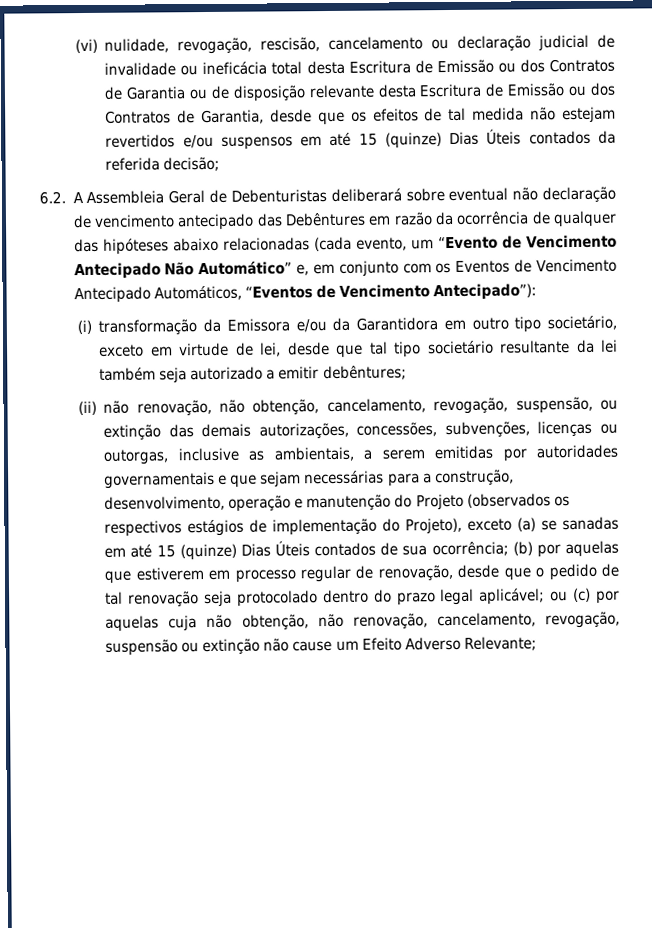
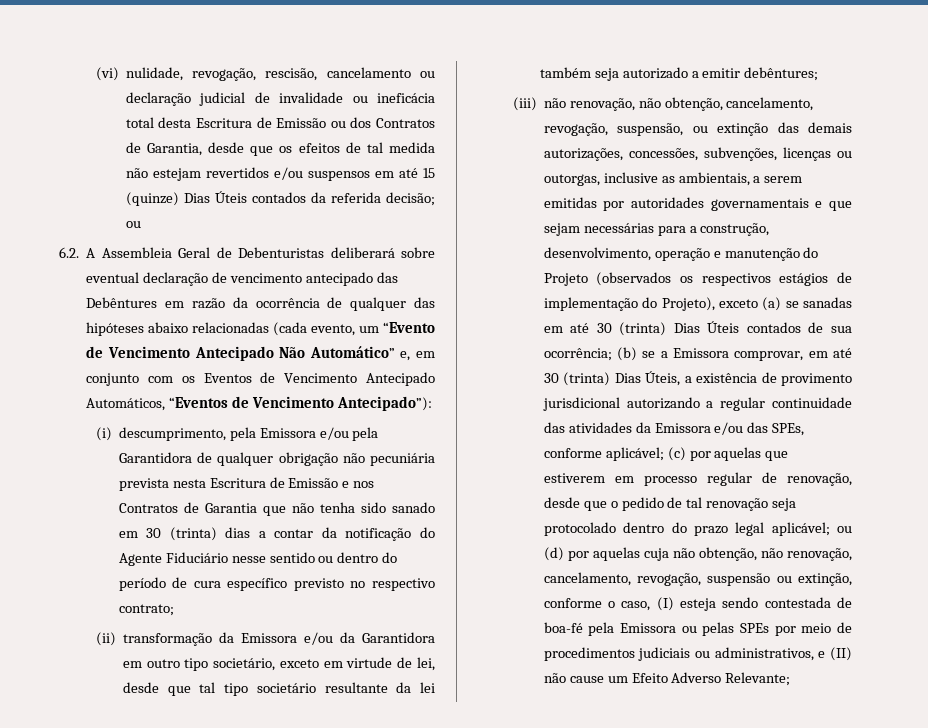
- (vi) nulidade, revogação, rescisão, cancelamento ou declaração judicial de invalidade ou ineficácia total desta Escritura de Emissão ou dos Contratos de Garantia ou de disposição relevante desta Escritura de Emissão ou dos Contratos de Garantia, desde que os efeitos de tal medida não estejam revertidos e/ou suspensos em até 15 (quinze) Dias Úteis contados da referida decisão;
+ (vi) nulidade, revogação, rescisão, cancelamento ou declaração judicial de invalidade ou ineficácia total desta Escritura de Emissão ou dos Contratos de Garantia, desde que os efeitos de tal medida não estejam revertidos e/ou suspensos em até 15 (quinze) Dias Úteis contados da referida decisão; ou
- 6.2. A Assembleia Geral de Debenturistas deliberará sobre eventual não declaração de vencimento antecipado das Debêntures em razão da ocorrência de qualquer das hipóteses abaixo relacionadas (cada evento, um “Evento de Vencimento Antecipado Não Automático” e, em conjunto com os Eventos de Vencimento Antecipado Automáticos, “Eventos de Vencimento Antecipado”):
+ 6.2. A Assembleia Geral de Debenturistas deliberará sobre eventual declaração de vencimento antecipado das Debêntures em razão da ocorrência de qualquer das hipóteses abaixo relacionadas (cada evento, um “Evento de Vencimento Antecipado Não Automático” e, em conjunto com os Eventos de Vencimento Antecipado Automáticos, “Eventos de Vencimento Antecipado”):
- (i) transformação da Emissora e/ou da Garantidora em outro tipo societário, exceto em virtude de lei, desde que tal tipo societário resultante da lei também seja autorizado a emitir debêntures;
+ (i) descumprimento, pela Emissora e/ou pela Garantidora de qualquer obrigação não pecuniária prevista nesta Escritura de Emissão e nos Contratos de Garantia que não tenha sido sanado em 30 (trinta) dias a contar da notificação do Agente Fiduciário nesse sentido ou dentro do período de cura específico previsto no respectivo contrato;
+ (ii) transformação da Emissora e/ou da Garantidora em outro tipo societário, exceto em virtude de lei, desde que tal tipo societário resultante da lei também seja autorizado a emitir debêntures;
- (ii) não renovação, não obtenção, cancelamento, revogação, suspensão, ou extinção das demais autorizações, concessões, subvenções, licenças ou outorgas, inclusive as ambientais, a serem emitidas por autoridades governamentais e que sejam necessárias para a construção, desenvolvimento, operação e manutenção do Projeto (observados os respectivos estágios de implementação do Projeto), exceto (a) se sanadas em até 15 (quinze) Dias Úteis contados de sua ocorrência;
+ (iii) não renovação, não obtenção, cancelamento, revogação, suspensão, ou extinção das demais autorizações, concessões, subvenções, licenças ou outorgas, inclusive as ambientais, a serem emitidas por autoridades governamentais e que sejam necessárias para a construção, desenvolvimento, operação e manutenção do Projeto (observados os respectivos estágios de implementação do Projeto), exceto (a) se sanadas em até 30 (trinta) Dias Úteis contados de sua ocorrência;
- (b) por aquelas que estiverem em processo regular de renovação, desde que o pedido de tal renovação seja protocolado dentro do prazo legal aplicável;
+ (b) se a Emissora comprovar, em até 30 (trinta) Dias Úteis, a existência de provimento jurisdicional autorizando a regular continuidade das atividades da Emissora e/ou das SPEs, conforme aplicável; (c) por aquelas que estiverem em processo regular de renovação, desde que o pedido de tal renovação seja protocolado dentro do prazo legal aplicável;
- ou (c) por aquelas cuja não obtenção, não renovação, cancelamento, revogação, suspensão ou extinção não cause um Efeito Adverso Relevante;
+ ou (d) por aquelas cuja não obtenção, não renovação, cancelamento, revogação, suspensão ou extinção, conforme o caso, (I) esteja sendo contestada de boa-fé pela Emissora ou pelas SPEs por meio de procedimentos judiciais ou administrativos, e (II) não cause um Efeito Adverso Relevante;

